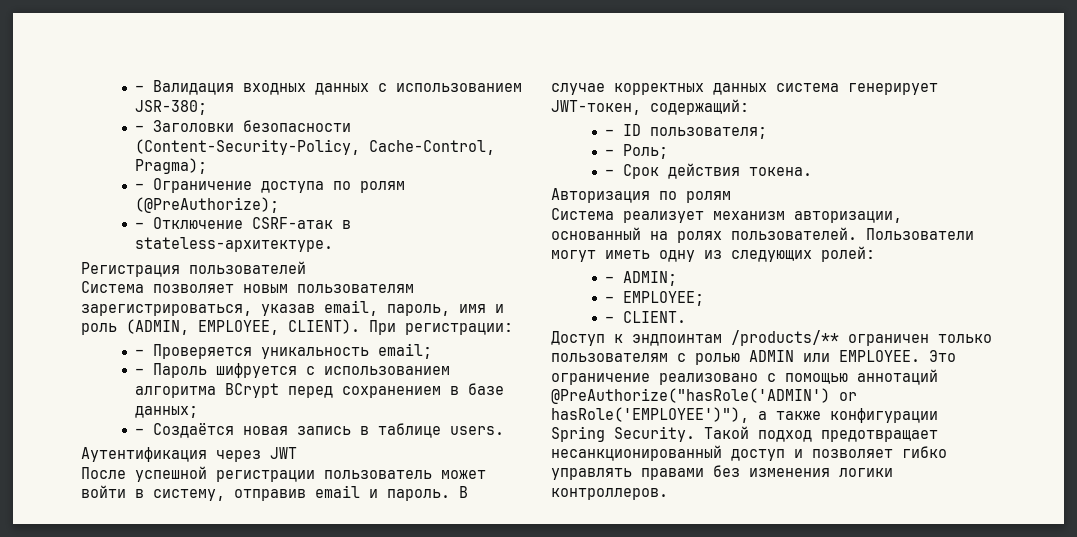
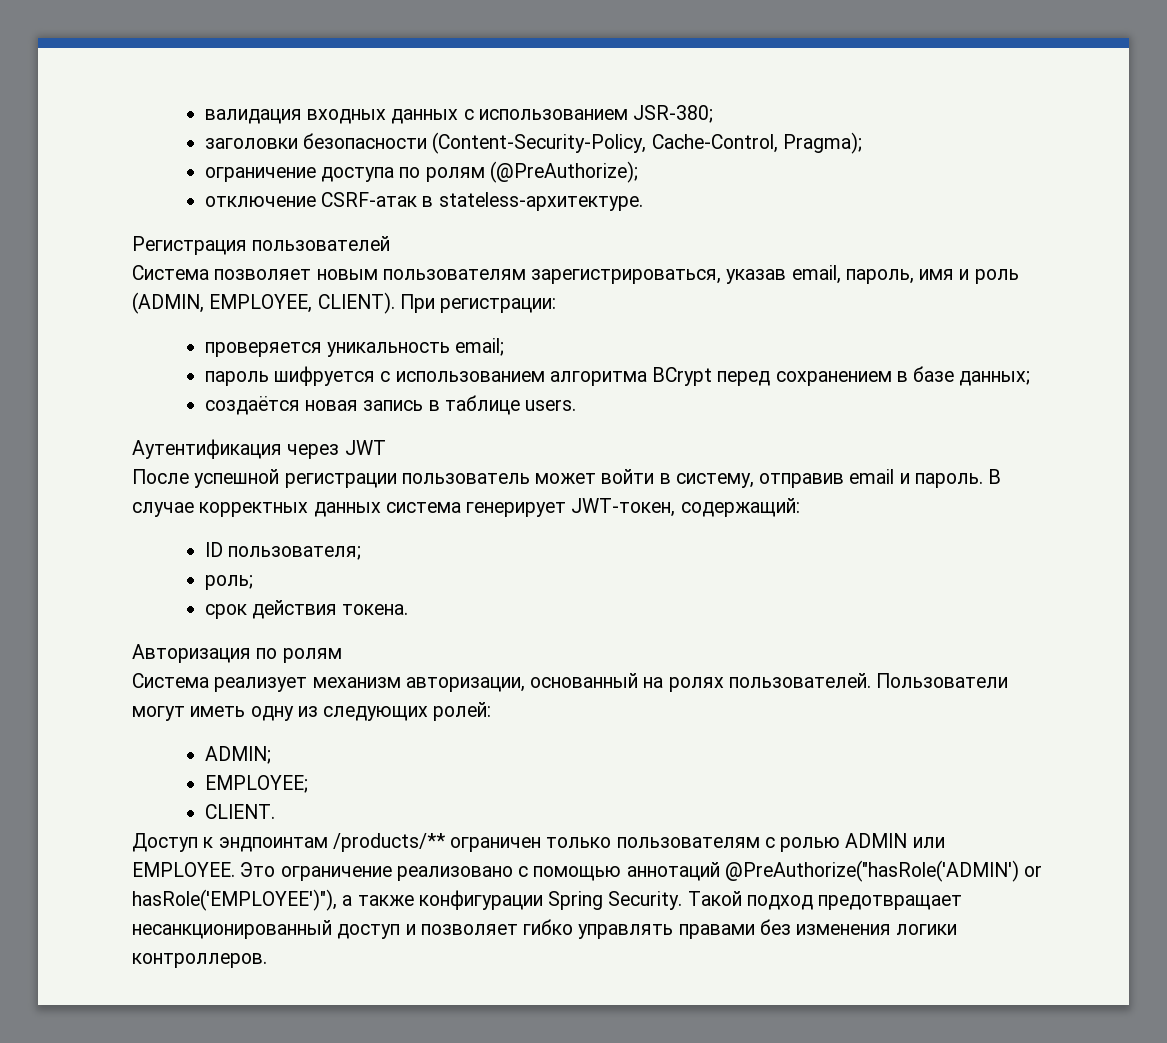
- – Валидация входных данных с использованием JSR-380;
+ валидация входных данных с использованием JSR-380;
- – Заголовки безопасности (Content-Security-Policy, Cache-Control, Pragma);
+ заголовки безопасности (Content-Security-Policy, Cache-Control, Pragma);
- – Ограничение доступа по ролям (@PreAuthorize);
+ ограничение доступа по ролям (@PreAuthorize);
- – Отключение CSRF-атак в stateless-архитектуре.
+ отключение CSRF-атак в stateless-архитектуре.
- – Проверяется уникальность email;
+ проверяется уникальность email;
- – Пароль шифруется с использованием алгоритма BCrypt перед сохранением в базе данных;
+ пароль шифруется с использованием алгоритма BCrypt перед сохранением в базе данных;
- – Создаётся новая запись в таблице users.
+ создаётся новая запись в таблице users.
- – ID пользователя;
+ ID пользователя;
- – Роль;
- – Срок действия токена.
+ роль;
+ срок действия токена.
- – ADMIN;
+ ADMIN;
- – EMPLOYEE;
+ EMPLOYEE;
- – CLIENT.
+ CLIENT.

